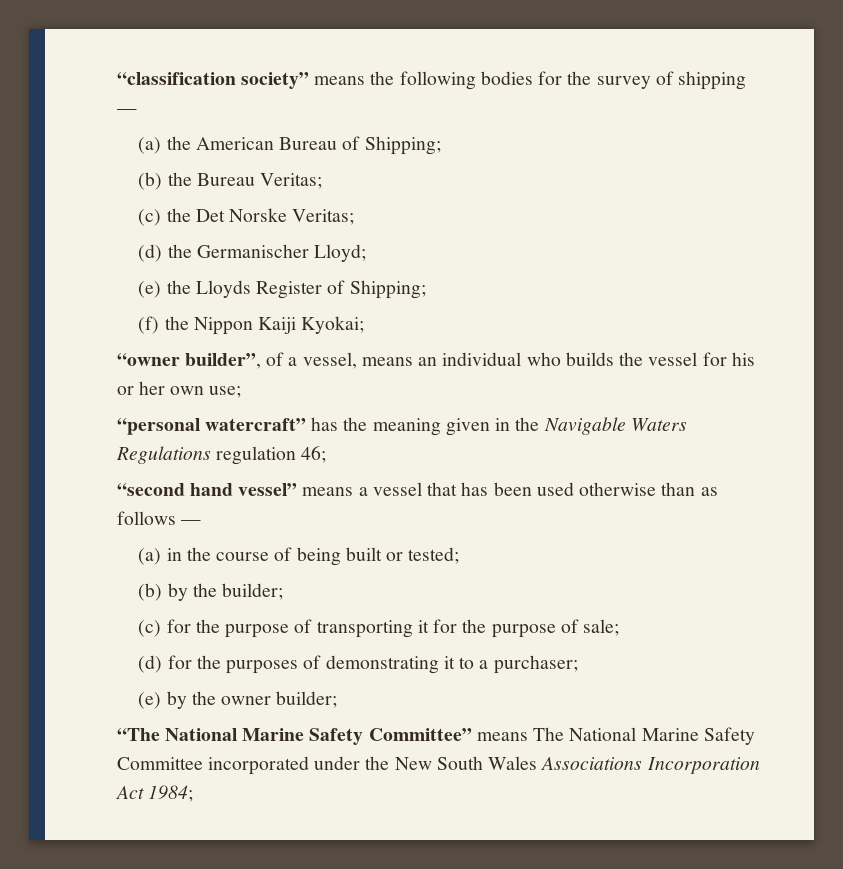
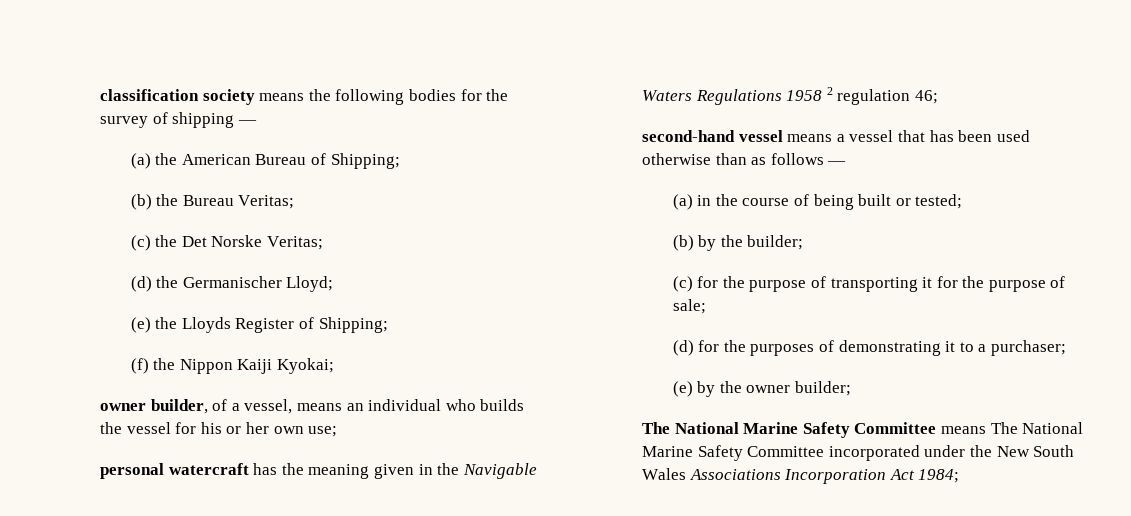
- “classification society” means the following bodies for the survey of shipping —
+ classification society means the following bodies for the survey of shipping —
- “owner builder”, of a vessel, means an individual who builds the vessel for his or her own use;
+ owner builder, of a vessel, means an individual who builds the vessel for his or her own use;
- “personal watercraft” has the meaning given in the Navigable Waters Regulations regulation 46;
+ personal watercraft has the meaning given in the Navigable Waters Regulations 1958 2 regulation 46;
- “second hand vessel” means a vessel that has been used otherwise than as follows —
+ second-hand vessel means a vessel that has been used otherwise than as follows —
- “The National Marine Safety Committee” means The National Marine Safety Committee incorporated under the New South Wales Associations Incorporation Act 1984;
+ The National Marine Safety Committee means The National Marine Safety Committee incorporated under the New South Wales Associations Incorporation Act 1984;

